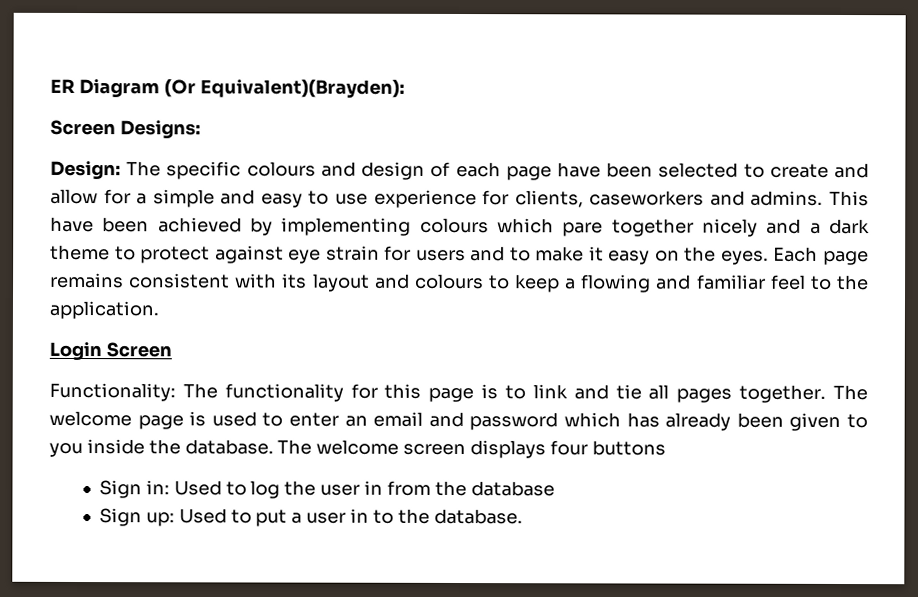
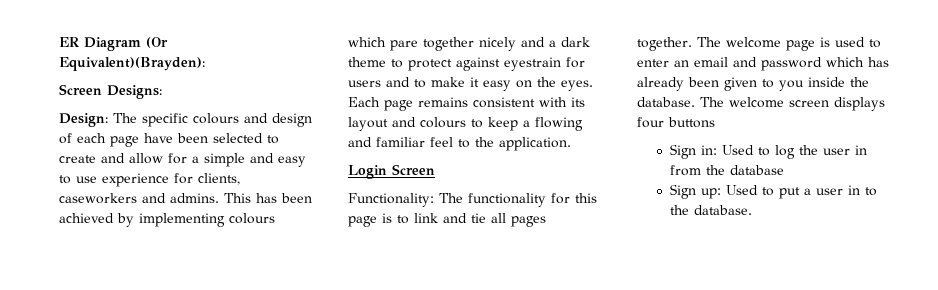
- This have been achieved by implementing colours which pare together nicely and a dark theme to protect against eye strain for users and to make it easy on the eyes.
+ This has been achieved by implementing colours which pare together nicely and a dark theme to protect against eyestrain for users and to make it easy on the eyes.

